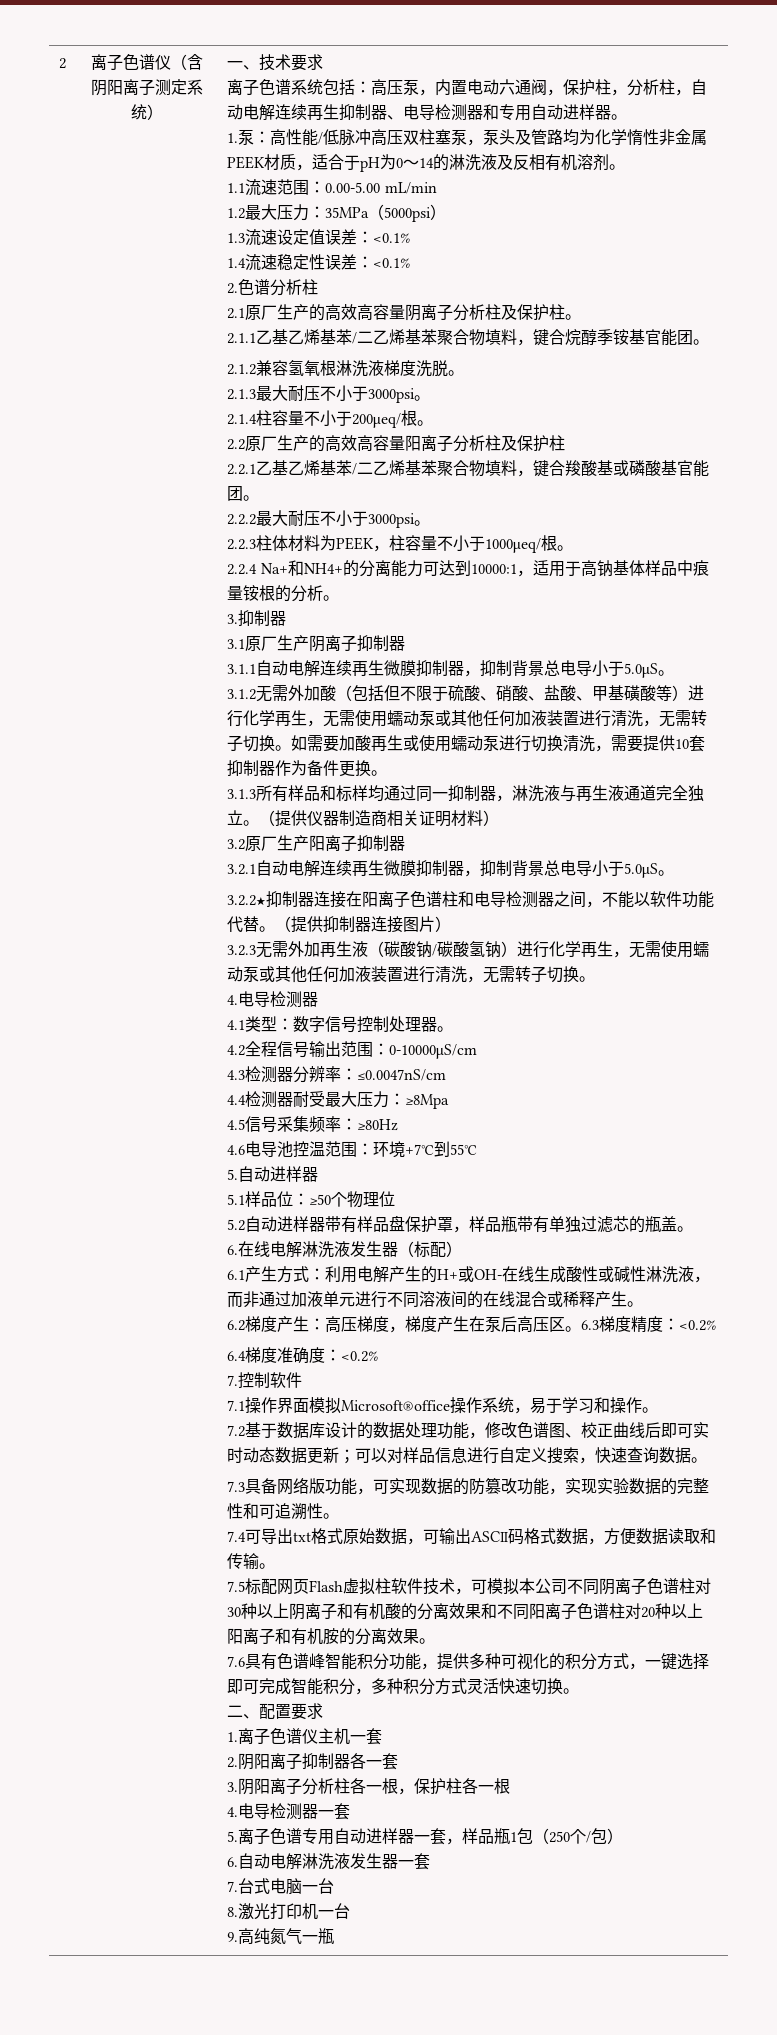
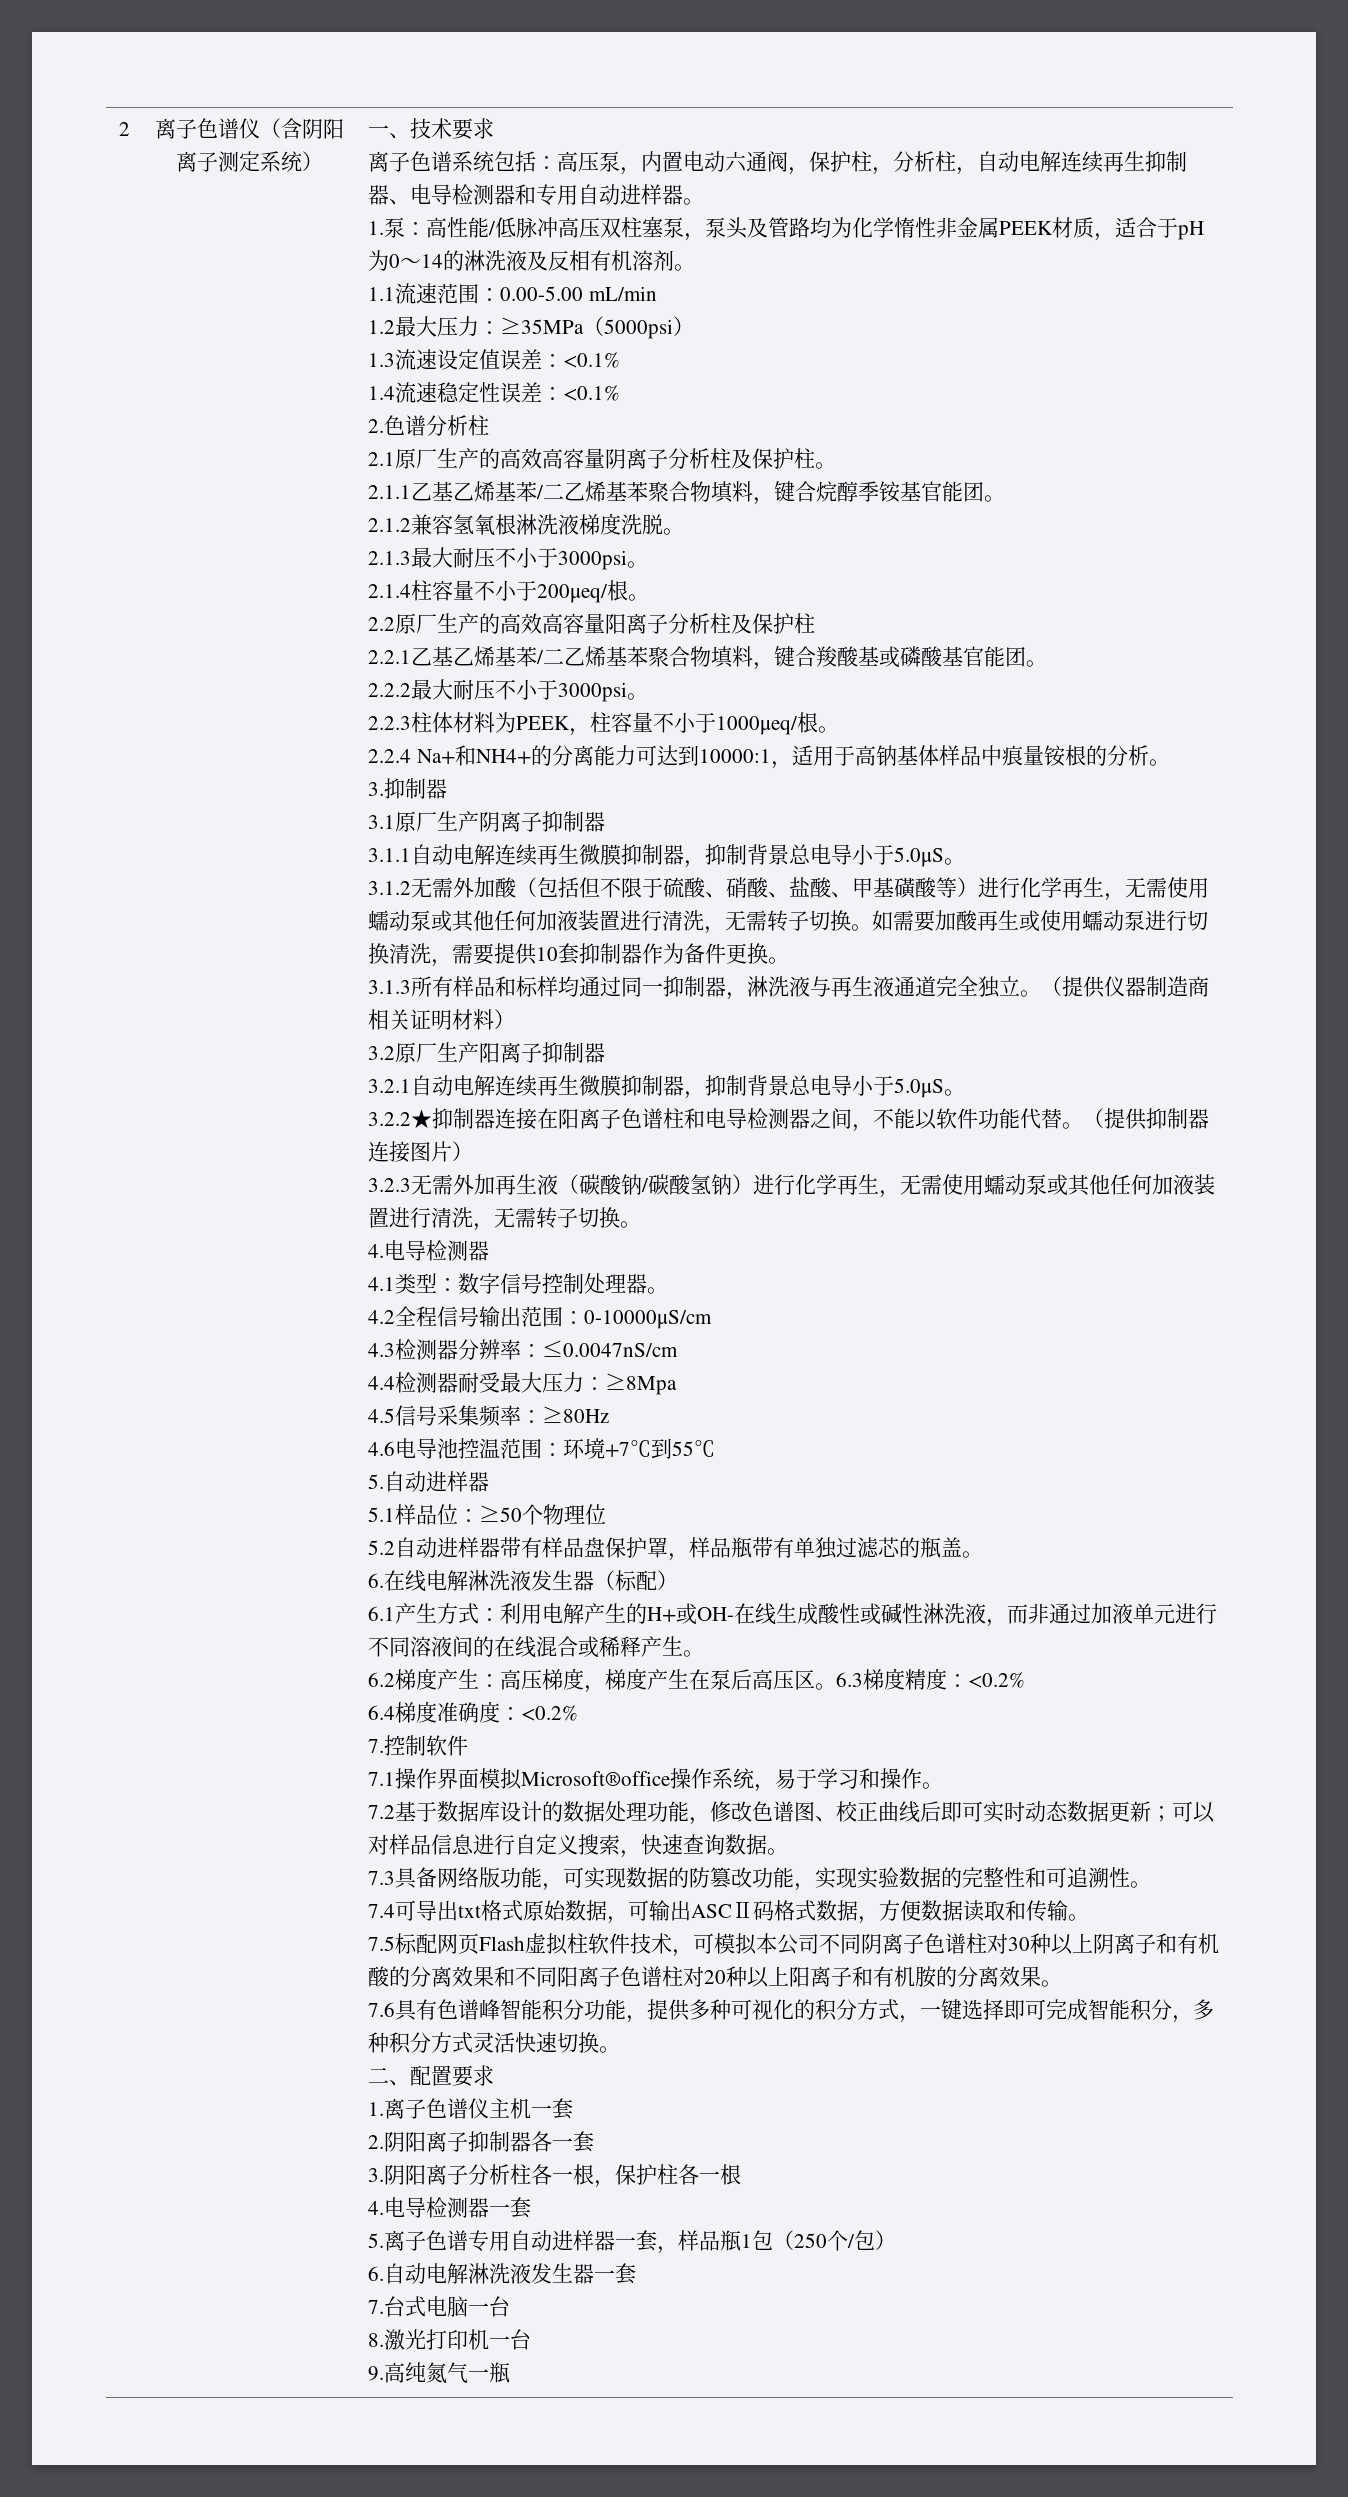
- 1.2最大压力：35MPa（5000psi）
+ 1.2最大压力：≥35MPa（5000psi）

